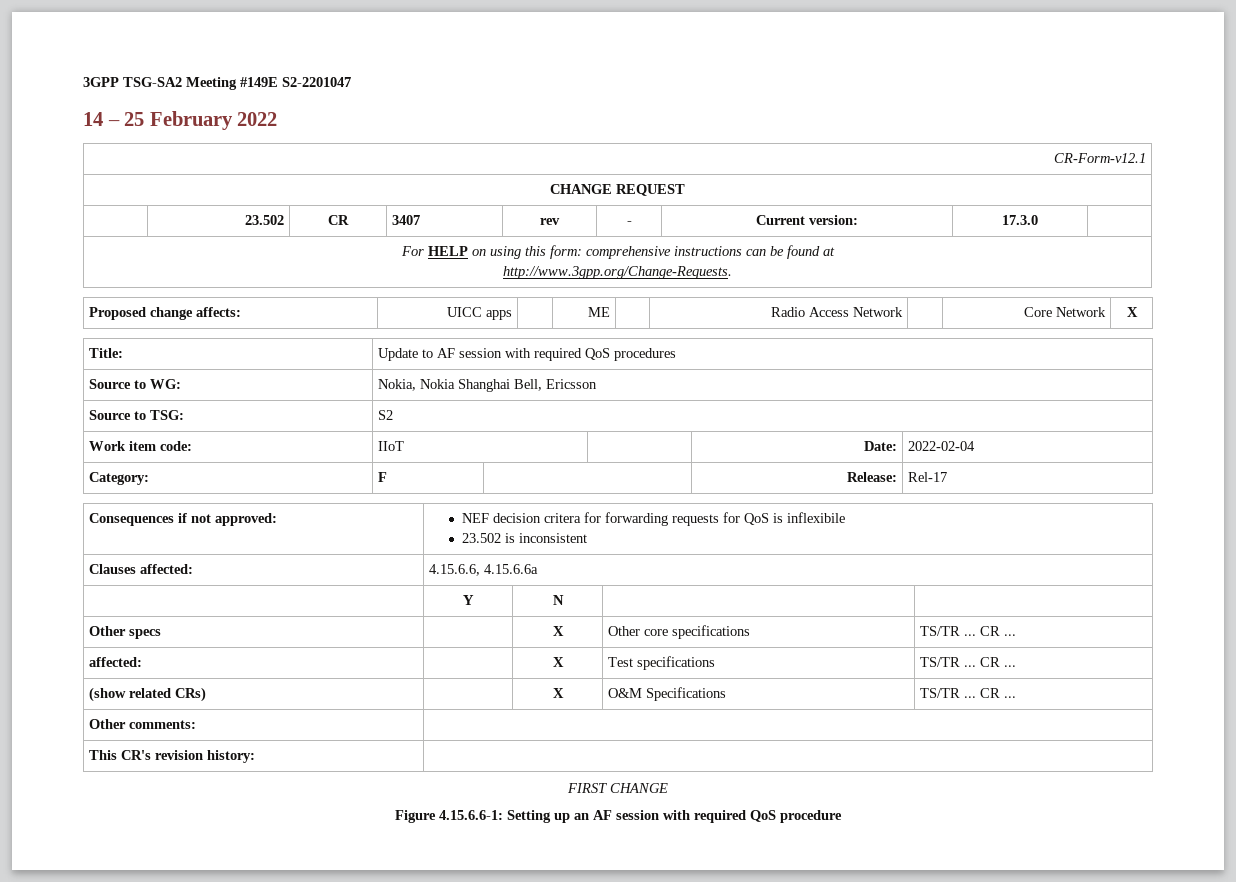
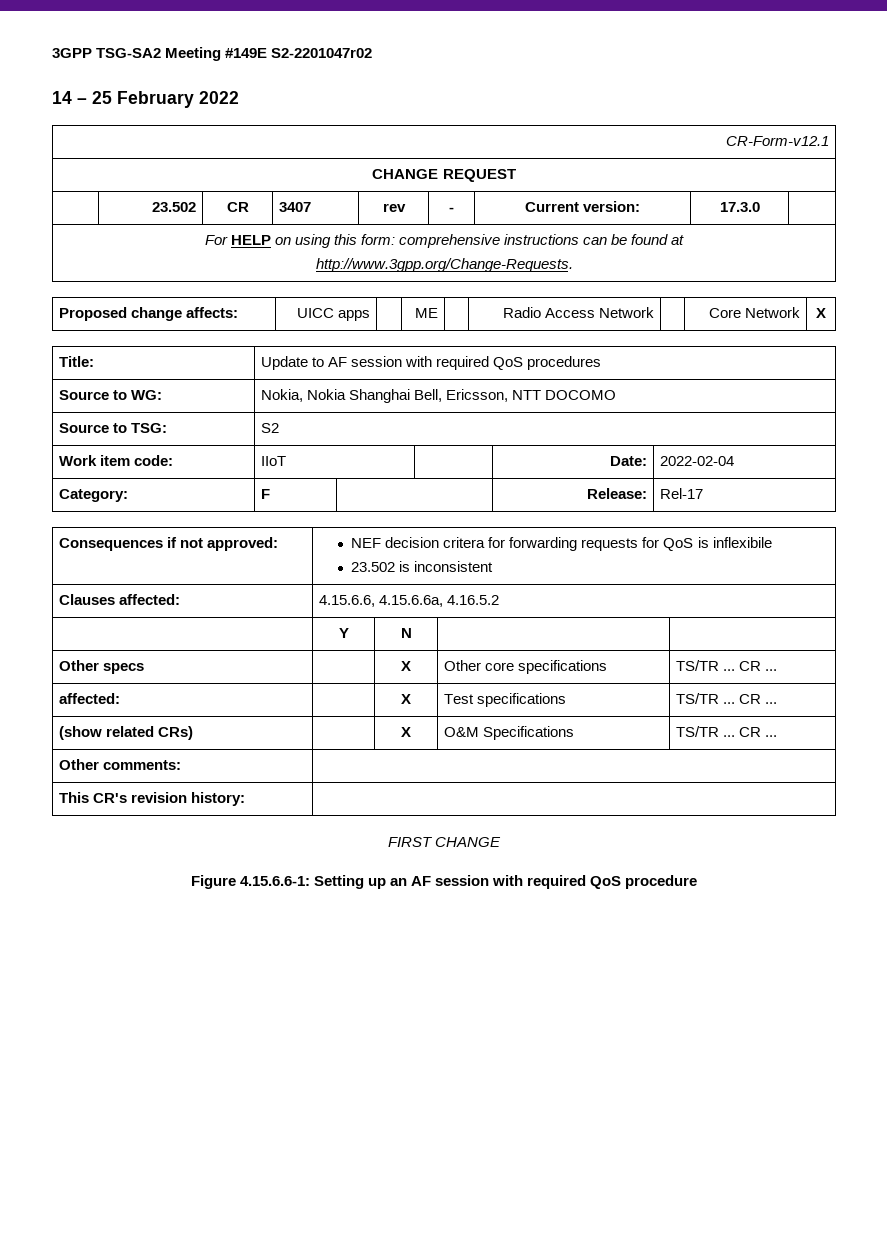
- 3GPP TSG-SA2 Meeting #149E S2-2201047
+ 3GPP TSG-SA2 Meeting #149E S2-2201047r02
- Source to WG: | Nokia, Nokia Shanghai Bell, Ericsson
+ Source to WG: | Nokia, Nokia Shanghai Bell, Ericsson, NTT DOCOMO
- Clauses affected: | 4.15.6.6, 4.15.6.6a
+ Clauses affected: | 4.15.6.6, 4.15.6.6a, 4.16.5.2

